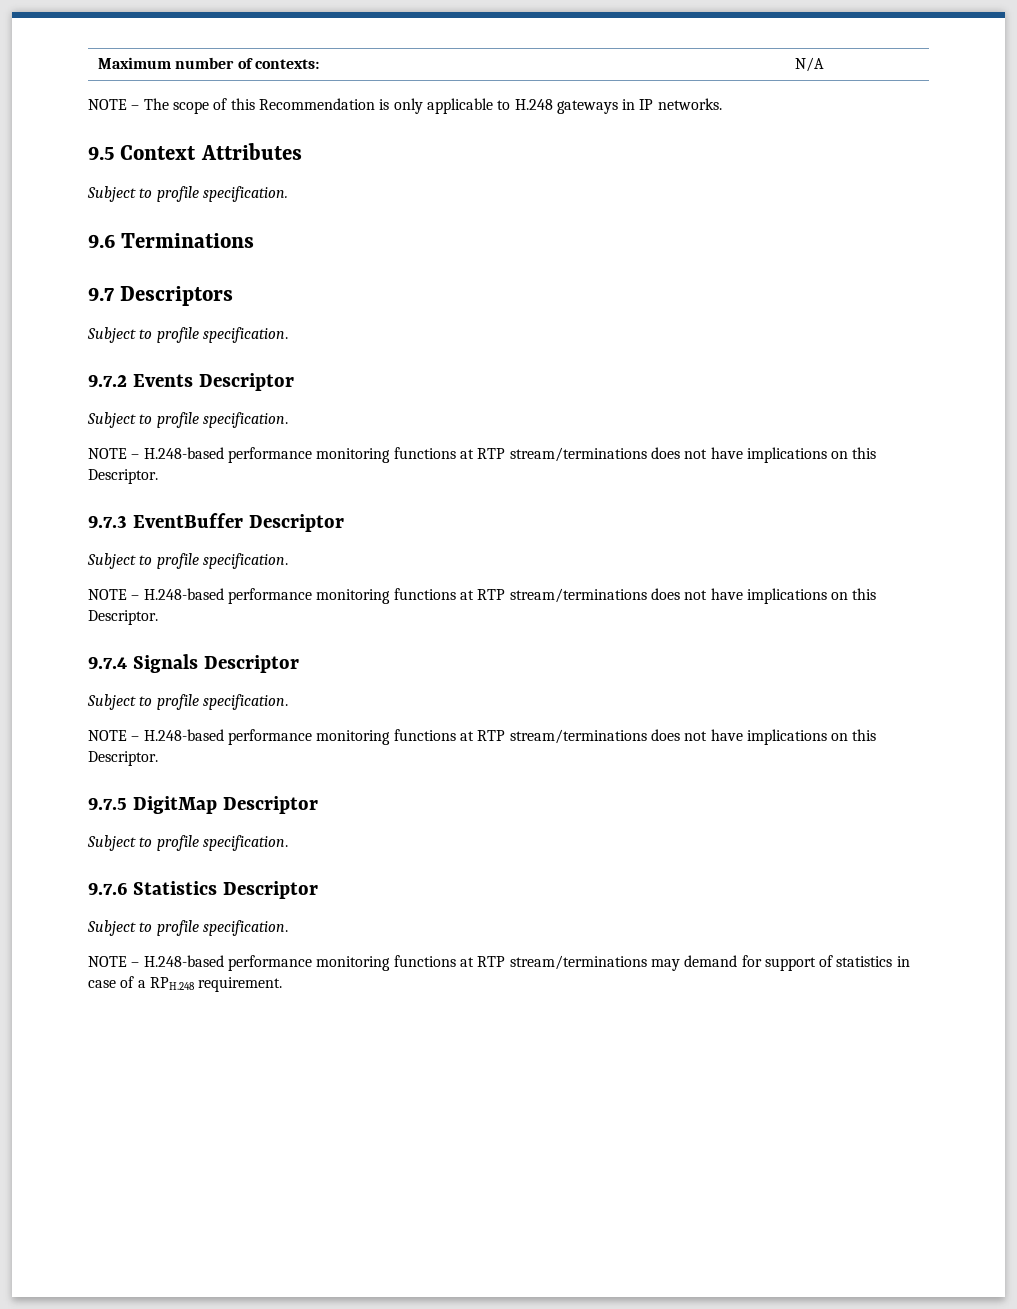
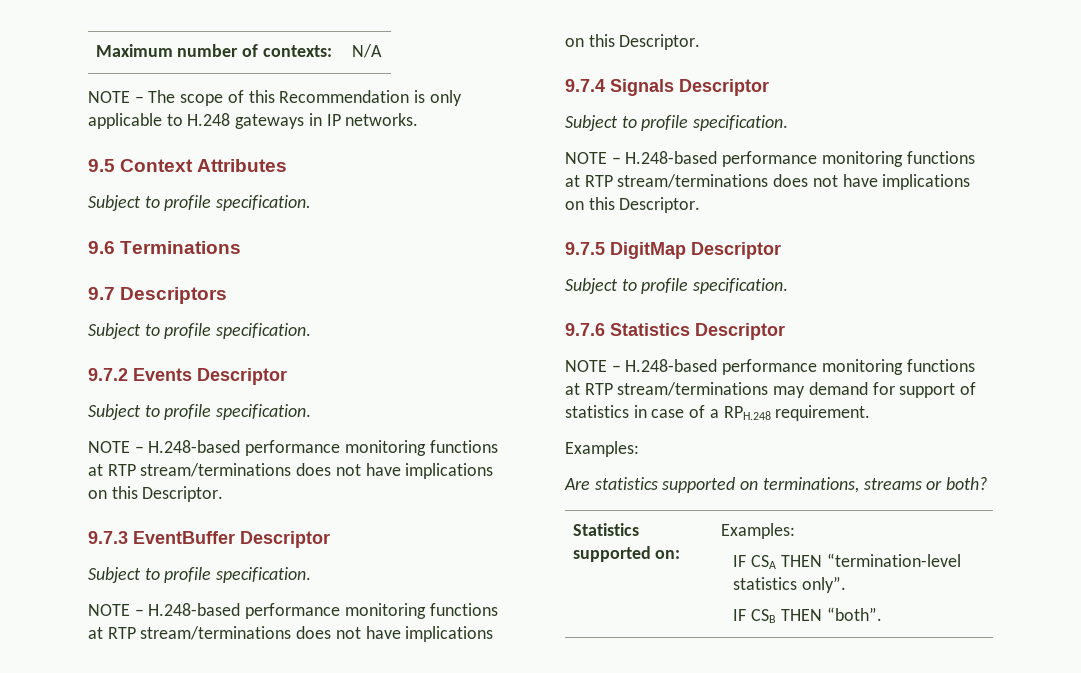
  9.7.6 Statistics Descriptor
- Subject to profile specification.
  NOTE – H.248-based performance monitoring functions at RTP stream/terminations may demand for support of statistics in case of a RPH.248 requirement.
+ Examples:
+ Are statistics supported on terminations, streams or both?
+ Statistics supported on: | Examples:
+ IF CSA THEN “termination-level statistics only”.
+ IF CSB THEN “both”.

